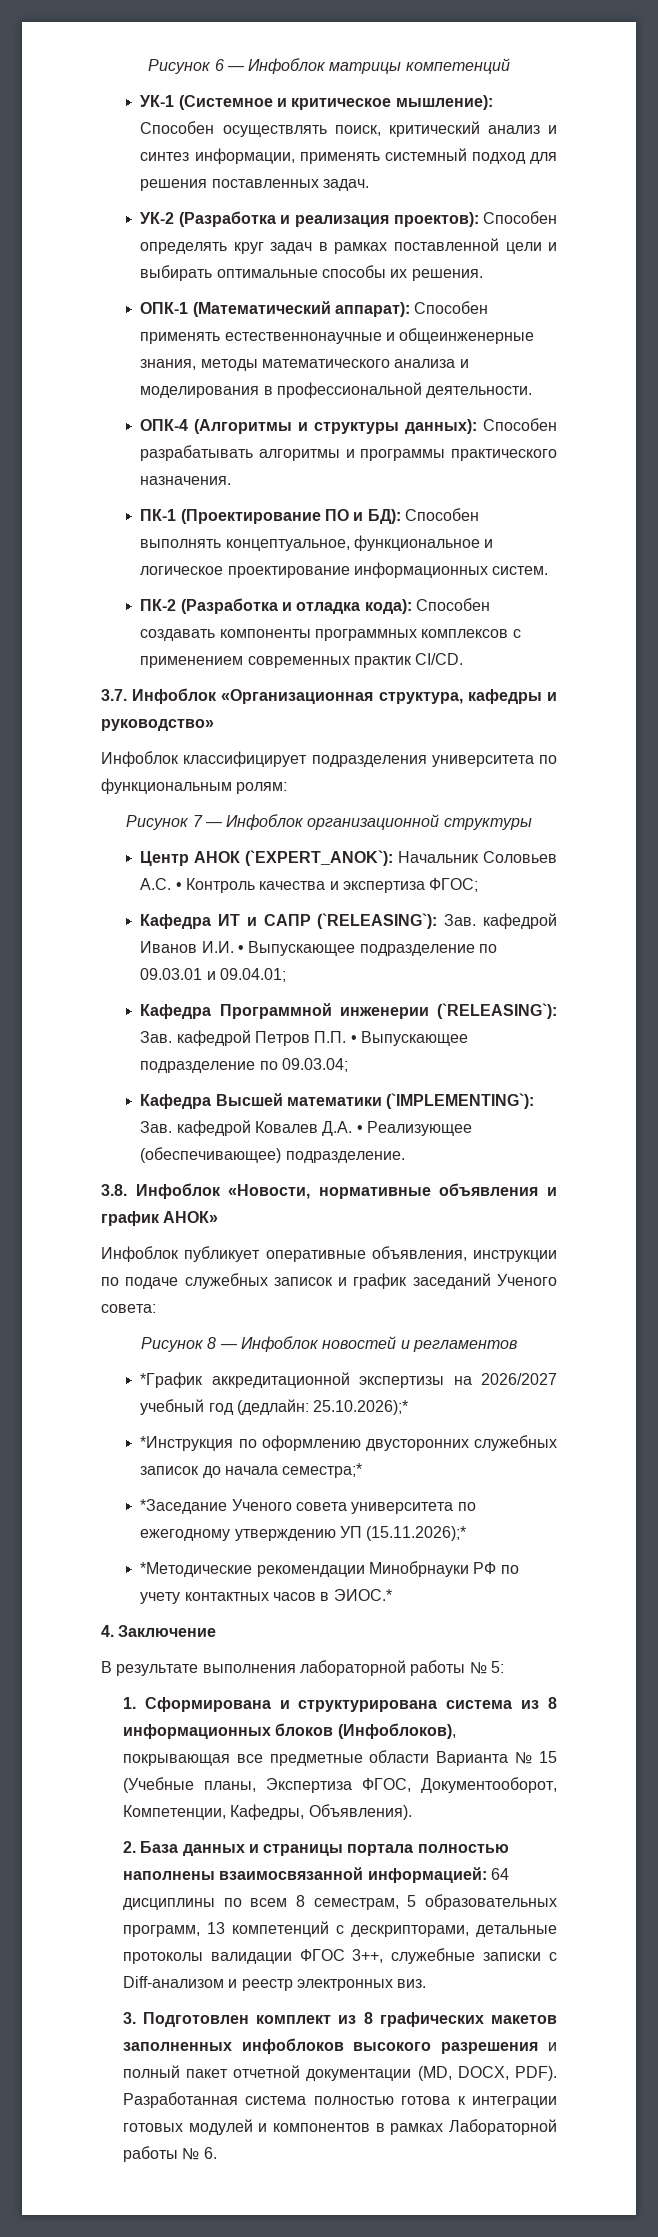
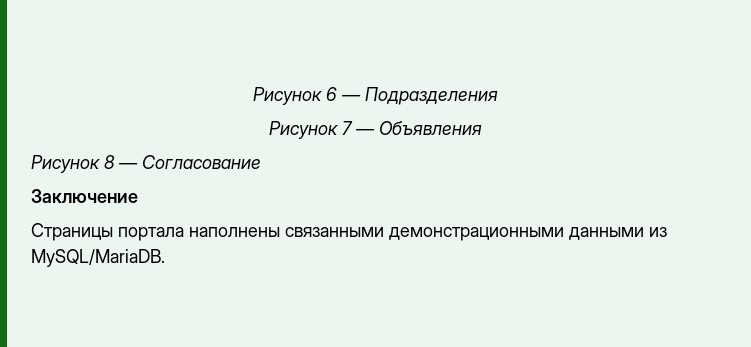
- Рисунок 6 — Инфоблок матрицы компетенций
- УК-1 (Системное и критическое мышление): Способен осуществлять поиск, критический анализ и синтез информации, применять системный подход для решения поставленных задач.
- УК-2 (Разработка и реализация проектов): Способен определять круг задач в рамках поставленной цели и выбирать оптимальные способы их решения.
- ОПК-1 (Математический аппарат): Способен применять естественнонаучные и общеинженерные знания, методы математического анализа и моделирования в профессиональной деятельности.
- ОПК-4 (Алгоритмы и структуры данных): Способен разрабатывать алгоритмы и программы практического назначения.
- ПК-1 (Проектирование ПО и БД): Способен выполнять концептуальное, функциональное и логическое проектирование информационных систем.
- ПК-2 (Разработка и отладка кода): Способен создавать компоненты программных комплексов с применением современных практик CI/CD.
- 3.7. Инфоблок «Организационная структура, кафедры и руководство»
- Инфоблок классифицирует подразделения университета по функциональным ролям:
- Рисунок 7 — Инфоблок организационной структуры
- Центр АНОК (`EXPERT_ANOK`): Начальник Соловьев А.С. • Контроль качества и экспертиза ФГОС;
- Кафедра ИТ и САПР (`RELEASING`): Зав. кафедрой Иванов И.И. • Выпускающее подразделение по 09.03.01 и 09.04.01;
- Кафедра Программной инженерии (`RELEASING`): Зав. кафедрой Петров П.П. • Выпускающее подразделение по 09.03.04;
- Кафедра Высшей математики (`IMPLEMENTING`): Зав. кафедрой Ковалев Д.А. • Реализующее (обеспечивающее) подразделение.
- 3.8. Инфоблок «Новости, нормативные объявления и график АНОК»
- Инфоблок публикует оперативные объявления, инструкции по подаче служебных записок и график заседаний Ученого совета:
- Рисунок 8 — Инфоблок новостей и регламентов
- *График аккредитационной экспертизы на 2026/2027 учебный год (дедлайн: 25.10.2026);*
- *Инструкция по оформлению двусторонних служебных записок до начала семестра;*
- *Заседание Ученого совета университета по ежегодному утверждению УП (15.11.2026);*
- *Методические рекомендации Минобрнауки РФ по учету контактных часов в ЭИОС.*
- 4. Заключение
- В результате выполнения лабораторной работы № 5:
- 1. Сформирована и структурирована система из 8 информационных блоков (Инфоблоков), покрывающая все предметные области Варианта № 15 (Учебные планы, Экспертиза ФГОС, Документооборот, Компетенции, Кафедры, Объявления).
- 2. База данных и страницы портала полностью наполнены взаимосвязанной информацией: 64 дисциплины по всем 8 семестрам, 5 образовательных программ, 13 компетенций с дескрипторами, детальные протоколы валидации ФГОС 3++, служебные записки с Diff-анализом и реестр электронных виз.
- 3. Подготовлен комплект из 8 графических макетов заполненных инфоблоков высокого разрешения и полный пакет отчетной документации (MD, DOCX, PDF). Разработанная система полностью готова к интеграции готовых модулей и компонентов в рамках Лабораторной работы № 6.
+ Рисунок 6 — Подразделения
+ Рисунок 7 — Объявления
+ Рисунок 8 — Согласование
+ Заключение
+ Страницы портала наполнены связанными демонстрационными данными из MySQL/MariaDB.

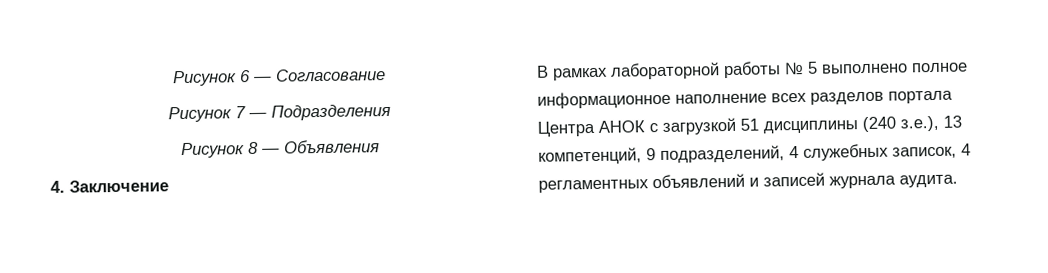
- Рисунок 6 — Подразделения
+ Рисунок 6 — Согласование
+ Рисунок 7 — Подразделения
- Рисунок 7 — Объявления
+ Рисунок 8 — Объявления
- Рисунок 8 — Согласование
- Заключение
- Страницы портала наполнены связанными демонстрационными данными из MySQL/MariaDB.
+ 4. Заключение
+ В рамках лабораторной работы № 5 выполнено полное информационное наполнение всех разделов портала Центра АНОК с загрузкой 51 дисциплины (240 з.е.), 13 компетенций, 9 подразделений, 4 служебных записок, 4 регламентных объявлений и записей журнала аудита.

